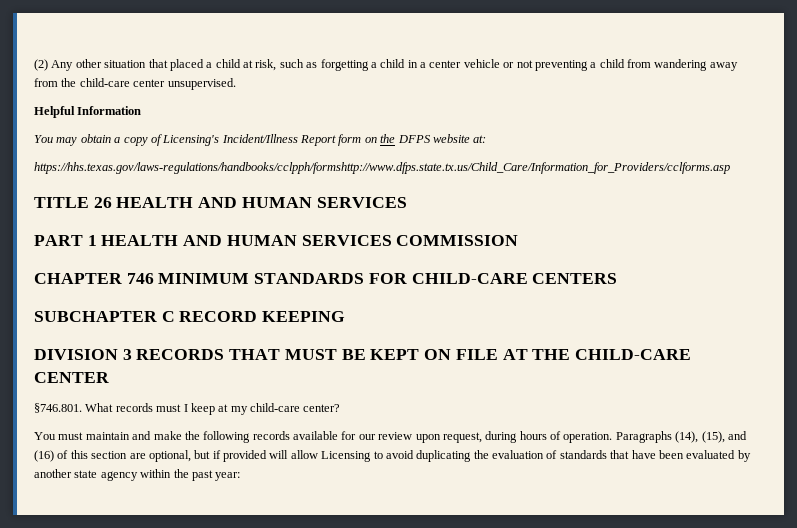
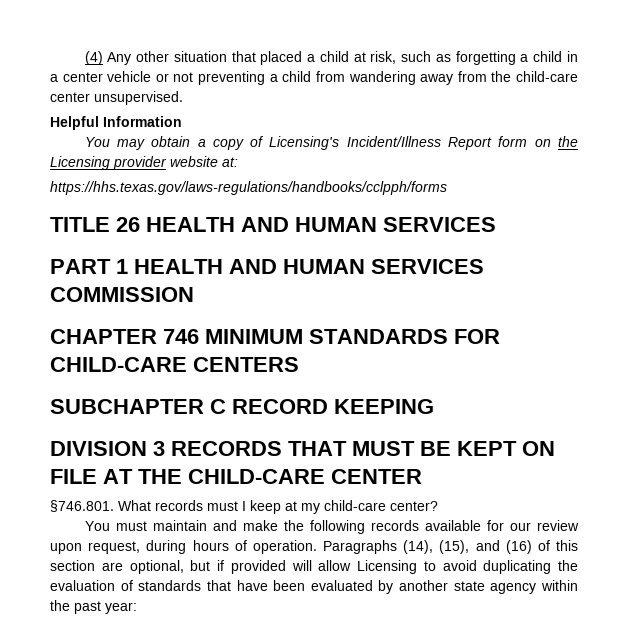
- (2) Any other situation that placed a child at risk, such as forgetting a child in a center vehicle or not preventing a child from wandering away from the child-care center unsupervised.
+ (4) Any other situation that placed a child at risk, such as forgetting a child in a center vehicle or not preventing a child from wandering away from the child-care center unsupervised.
- You may obtain a copy of Licensing's Incident/Illness Report form on the DFPS website at:
+ You may obtain a copy of Licensing's Incident/Illness Report form on the Licensing provider website at:
- https://hhs.texas.gov/laws-regulations/handbooks/cclpph/formshttp://www.dfps.state.tx.us/Child_Care/Information_for_Providers/cclforms.asp
+ https://hhs.texas.gov/laws-regulations/handbooks/cclpph/forms

